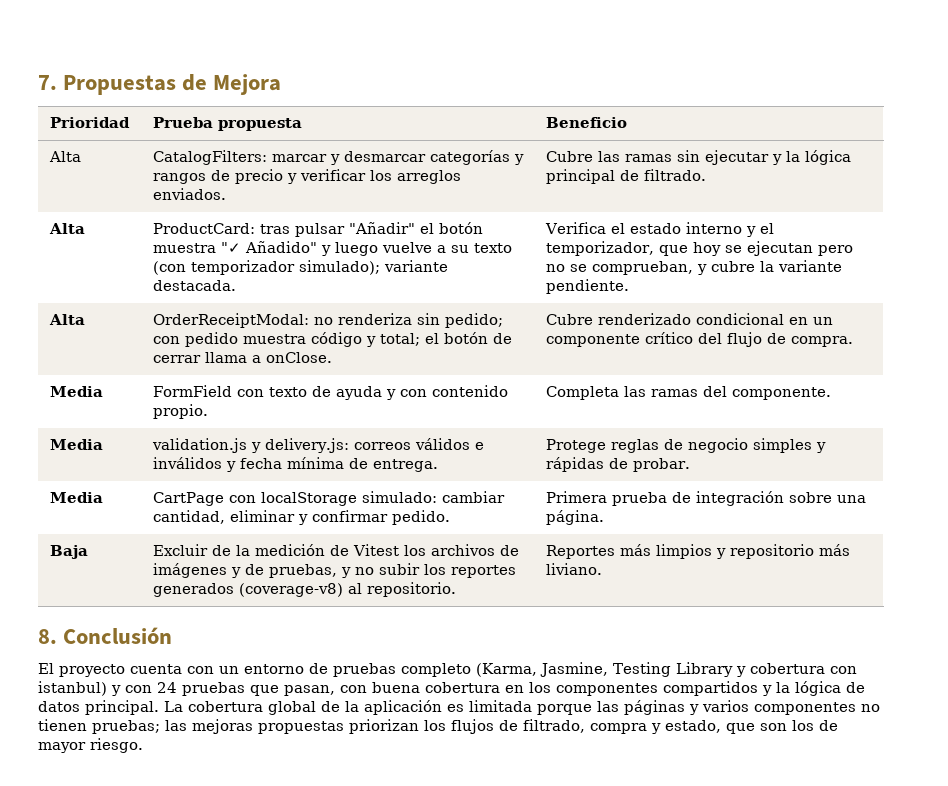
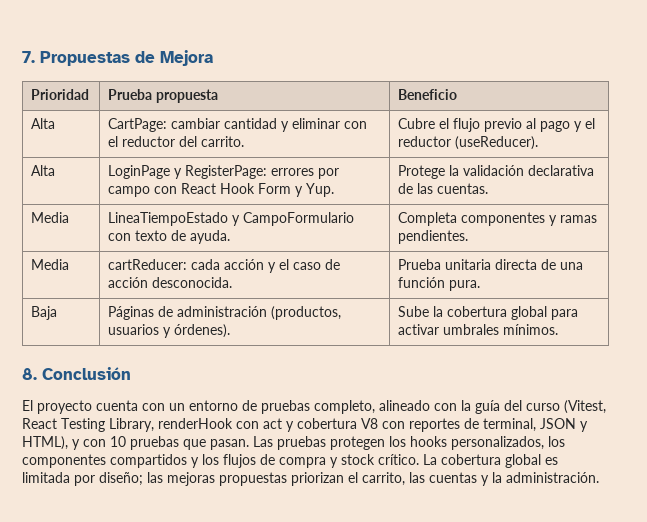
- Alta | CatalogFilters: marcar y desmarcar categorías y rangos de precio y verificar los arreglos enviados. | Cubre las ramas sin ejecutar y la lógica principal de filtrado.
- Alta | ProductCard: tras pulsar "Añadir" el botón muestra "✓ Añadido" y luego vuelve a su texto (con temporizador simulado); variante destacada. | Verifica el estado interno y el temporizador, que hoy se ejecutan pero no se comprueban, y cubre la variante pendiente.
- Alta | OrderReceiptModal: no renderiza sin pedido; con pedido muestra código y total; el botón de cerrar llama a onClose. | Cubre renderizado condicional en un componente crítico del flujo de compra.
- Media | FormField con texto de ayuda y con contenido propio. | Completa las ramas del componente.
- Media | validation.js y delivery.js: correos válidos e inválidos y fecha mínima de entrega. | Protege reglas de negocio simples y rápidas de probar.
- Media | CartPage con localStorage simulado: cambiar cantidad, eliminar y confirmar pedido. | Primera prueba de integración sobre una página.
- Baja | Excluir de la medición de Vitest los archivos de imágenes y de pruebas, y no subir los reportes generados (coverage-v8) al repositorio. | Reportes más limpios y repositorio más liviano.
+ Alta | CartPage: cambiar cantidad y eliminar con el reductor del carrito. | Cubre el flujo previo al pago y el reductor (useReducer).
+ Alta | LoginPage y RegisterPage: errores por campo con React Hook Form y Yup. | Protege la validación declarativa de las cuentas.
+ Media | LineaTiempoEstado y CampoFormulario con texto de ayuda. | Completa componentes y ramas pendientes.
+ Media | cartReducer: cada acción y el caso de acción desconocida. | Prueba unitaria directa de una función pura.
+ Baja | Páginas de administración (productos, usuarios y órdenes). | Sube la cobertura global para activar umbrales mínimos.
- El proyecto cuenta con un entorno de pruebas completo (Karma, Jasmine, Testing Library y cobertura con istanbul) y con 24 pruebas que pasan, con buena cobertura en los componentes compartidos y la lógica de datos principal. La cobertura global de la aplicación es limitada porque las páginas y varios componentes no tienen pruebas; las mejoras propuestas priorizan los flujos de filtrado, compra y estado, que son los de mayor riesgo.
+ El proyecto cuenta con un entorno de pruebas completo, alineado con la guía del curso (Vitest, React Testing Library, renderHook con act y cobertura V8 con reportes de terminal, JSON y HTML), y con 10 pruebas que pasan. Las pruebas protegen los hooks personalizados, los componentes compartidos y los flujos de compra y stock crítico. La cobertura global es limitada por diseño; las mejoras propuestas priorizan el carrito, las cuentas y la administración.

